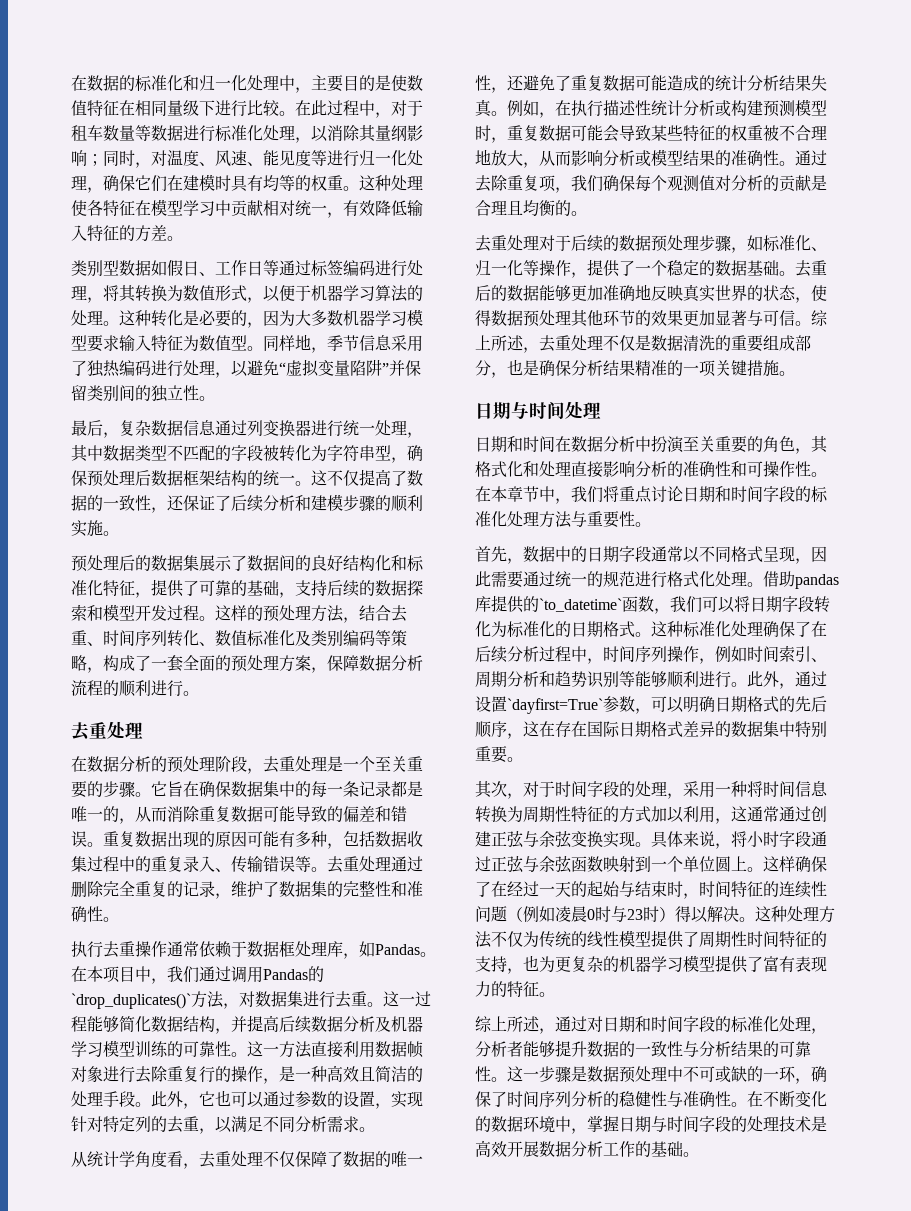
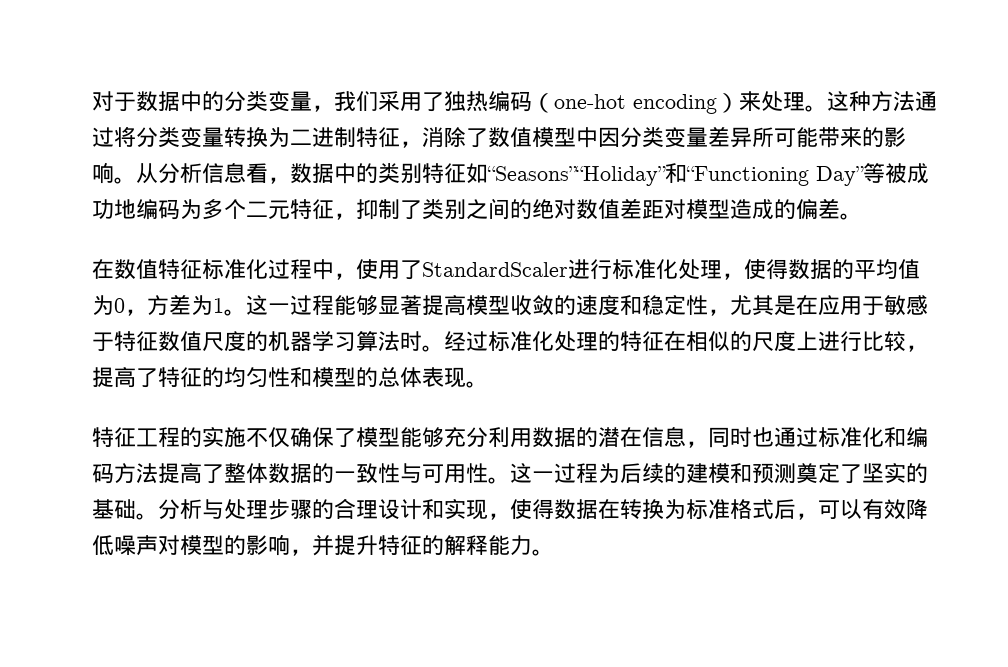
- 在数据的标准化和归一化处理中，主要目的是使数值特征在相同量级下进行比较。在此过程中，对于租车数量等数据进行标准化处理，以消除其量纲影响；同时，对温度、风速、能见度等进行归一化处理，确保它们在建模时具有均等的权重。这种处理使各特征在模型学习中贡献相对统一，有效降低输入特征的方差。
- 类别型数据如假日、工作日等通过标签编码进行处理，将其转换为数值形式，以便于机器学习算法的处理。这种转化是必要的，因为大多数机器学习模型要求输入特征为数值型。同样地，季节信息采用了独热编码进行处理，以避免“虚拟变量陷阱”并保留类别间的独立性。
- 最后，复杂数据信息通过列变换器进行统一处理，其中数据类型不匹配的字段被转化为字符串型，确保预处理后数据框架结构的统一。这不仅提高了数据的一致性，还保证了后续分析和建模步骤的顺利实施。
- 预处理后的数据集展示了数据间的良好结构化和标准化特征，提供了可靠的基础，支持后续的数据探索和模型开发过程。这样的预处理方法，结合去重、时间序列转化、数值标准化及类别编码等策略，构成了一套全面的预处理方案，保障数据分析流程的顺利进行。
- 去重处理
- 在数据分析的预处理阶段，去重处理是一个至关重要的步骤。它旨在确保数据集中的每一条记录都是唯一的，从而消除重复数据可能导致的偏差和错误。重复数据出现的原因可能有多种，包括数据收集过程中的重复录入、传输错误等。去重处理通过删除完全重复的记录，维护了数据集的完整性和准确性。
- 执行去重操作通常依赖于数据框处理库，如Pandas。在本项目中，我们通过调用Pandas的`drop_duplicates()`方法，对数据集进行去重。这一过程能够简化数据结构，并提高后续数据分析及机器学习模型训练的可靠性。这一方法直接利用数据帧对象进行去除重复行的操作，是一种高效且简洁的处理手段。此外，它也可以通过参数的设置，实现针对特定列的去重，以满足不同分析需求。
- 从统计学角度看，去重处理不仅保障了数据的唯一性，还避免了重复数据可能造成的统计分析结果失真。例如，在执行描述性统计分析或构建预测模型时，重复数据可能会导致某些特征的权重被不合理地放大，从而影响分析或模型结果的准确性。通过去除重复项，我们确保每个观测值对分析的贡献是合理且均衡的。
- 去重处理对于后续的数据预处理步骤，如标准化、归一化等操作，提供了一个稳定的数据基础。去重后的数据能够更加准确地反映真实世界的状态，使得数据预处理其他环节的效果更加显著与可信。综上所述，去重处理不仅是数据清洗的重要组成部分，也是确保分析结果精准的一项关键措施。
- 日期与时间处理
- 日期和时间在数据分析中扮演至关重要的角色，其格式化和处理直接影响分析的准确性和可操作性。在本章节中，我们将重点讨论日期和时间字段的标准化处理方法与重要性。
- 首先，数据中的日期字段通常以不同格式呈现，因此需要通过统一的规范进行格式化处理。借助pandas库提供的`to_datetime`函数，我们可以将日期字段转化为标准化的日期格式。这种标准化处理确保了在后续分析过程中，时间序列操作，例如时间索引、周期分析和趋势识别等能够顺利进行。此外，通过设置`dayfirst=True`参数，可以明确日期格式的先后顺序，这在存在国际日期格式差异的数据集中特别重要。
- 其次，对于时间字段的处理，采用一种将时间信息转换为周期性特征的方式加以利用，这通常通过创建正弦与余弦变换实现。具体来说，将小时字段通过正弦与余弦函数映射到一个单位圆上。这样确保了在经过一天的起始与结束时，时间特征的连续性问题（例如凌晨0时与23时）得以解决。这种处理方法不仅为传统的线性模型提供了周期性时间特征的支持，也为更复杂的机器学习模型提供了富有表现力的特征。
- 综上所述，通过对日期和时间字段的标准化处理，分析者能够提升数据的一致性与分析结果的可靠性。这一步骤是数据预处理中不可或缺的一环，确保了时间序列分析的稳健性与准确性。在不断变化的数据环境中，掌握日期与时间字段的处理技术是高效开展数据分析工作的基础。
+ 对于数据中的分类变量，我们采用了独热编码（one-hot encoding）来处理。这种方法通过将分类变量转换为二进制特征，消除了数值模型中因分类变量差异所可能带来的影响。从分析信息看，数据中的类别特征如“Seasons”“Holiday”和“Functioning Day”等被成功地编码为多个二元特征，抑制了类别之间的绝对数值差距对模型造成的偏差。
+ 在数值特征标准化过程中，使用了StandardScaler进行标准化处理，使得数据的平均值为0，方差为1。这一过程能够显著提高模型收敛的速度和稳定性，尤其是在应用于敏感于特征数值尺度的机器学习算法时。经过标准化处理的特征在相似的尺度上进行比较，提高了特征的均匀性和模型的总体表现。
+ 特征工程的实施不仅确保了模型能够充分利用数据的潜在信息，同时也通过标准化和编码方法提高了整体数据的一致性与可用性。这一过程为后续的建模和预测奠定了坚实的基础。分析与处理步骤的合理设计和实现，使得数据在转换为标准格式后，可以有效降低噪声对模型的影响，并提升特征的解释能力。

